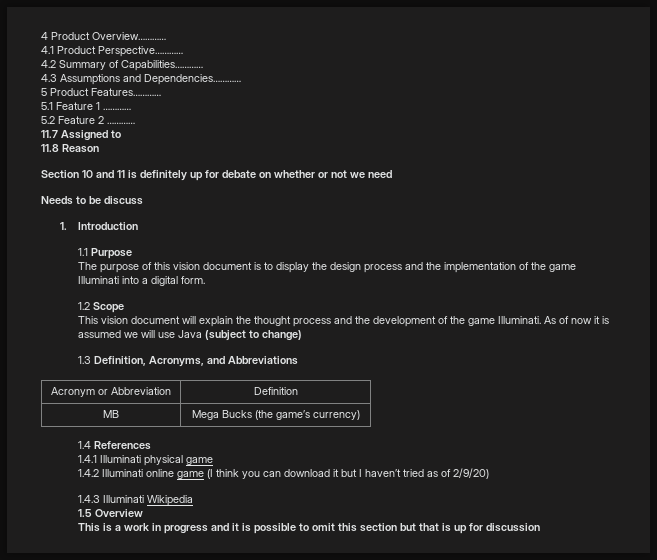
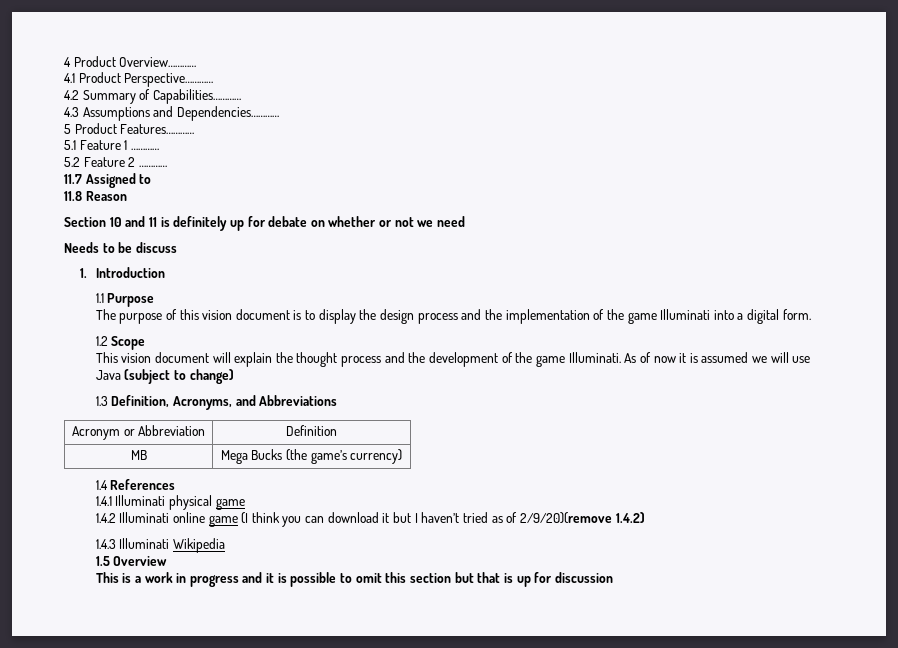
- 1.4.2 Illuminati online game (I think you can download it but I haven’t tried as of 2/9/20)
+ 1.4.2 Illuminati online game (I think you can download it but I haven’t tried as of 2/9/20)(remove 1.4.2)

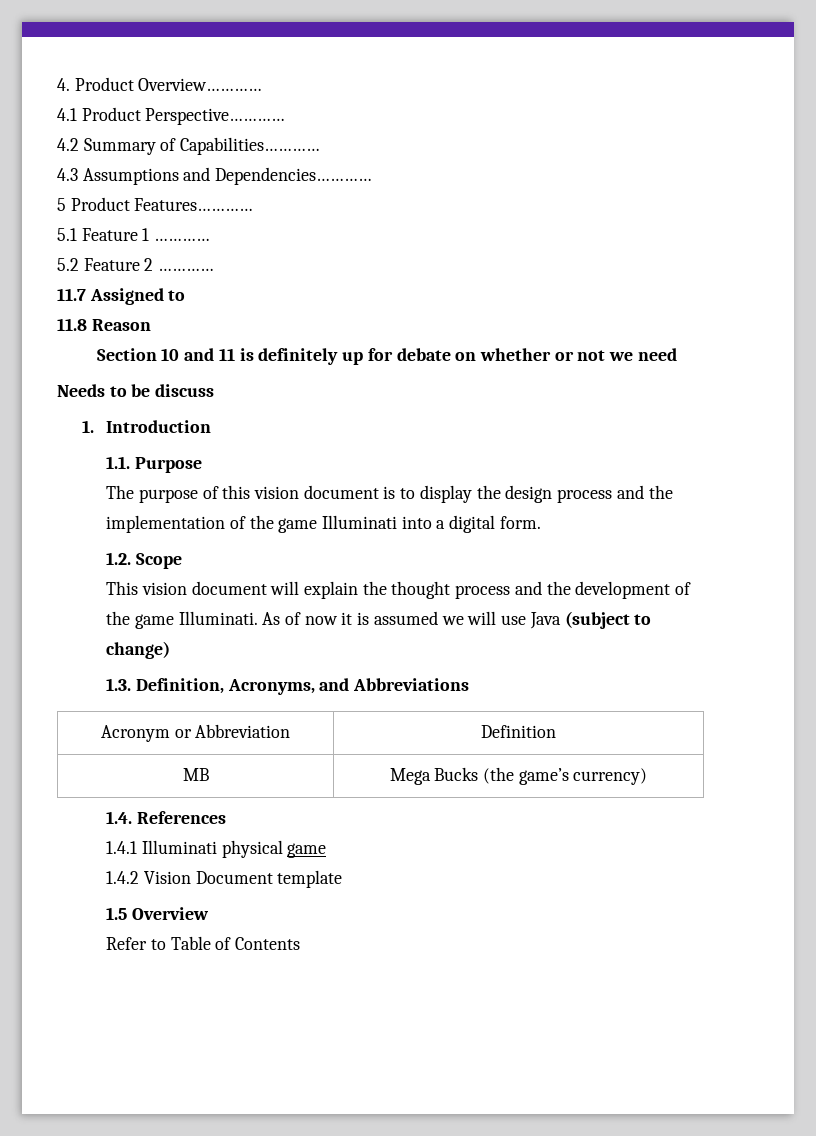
- 4 Product Overview…………
+ 4. Product Overview…………
- 1.1 Purpose
+ 1.1. Purpose
- 1.2 Scope
+ 1.2. Scope
- 1.3 Definition, Acronyms, and Abbreviations
+ 1.3. Definition, Acronyms, and Abbreviations
- 1.4 References
+ 1.4. References
- 1.4.2 Illuminati online game (I think you can download it but I haven’t tried as of 2/9/20)(remove 1.4.2)
- 1.4.3 Illuminati Wikipedia
+ 1.4.2 Vision Document template
  1.5 Overview
- This is a work in progress and it is possible to omit this section but that is up for discussion
+ Refer to Table of Contents

